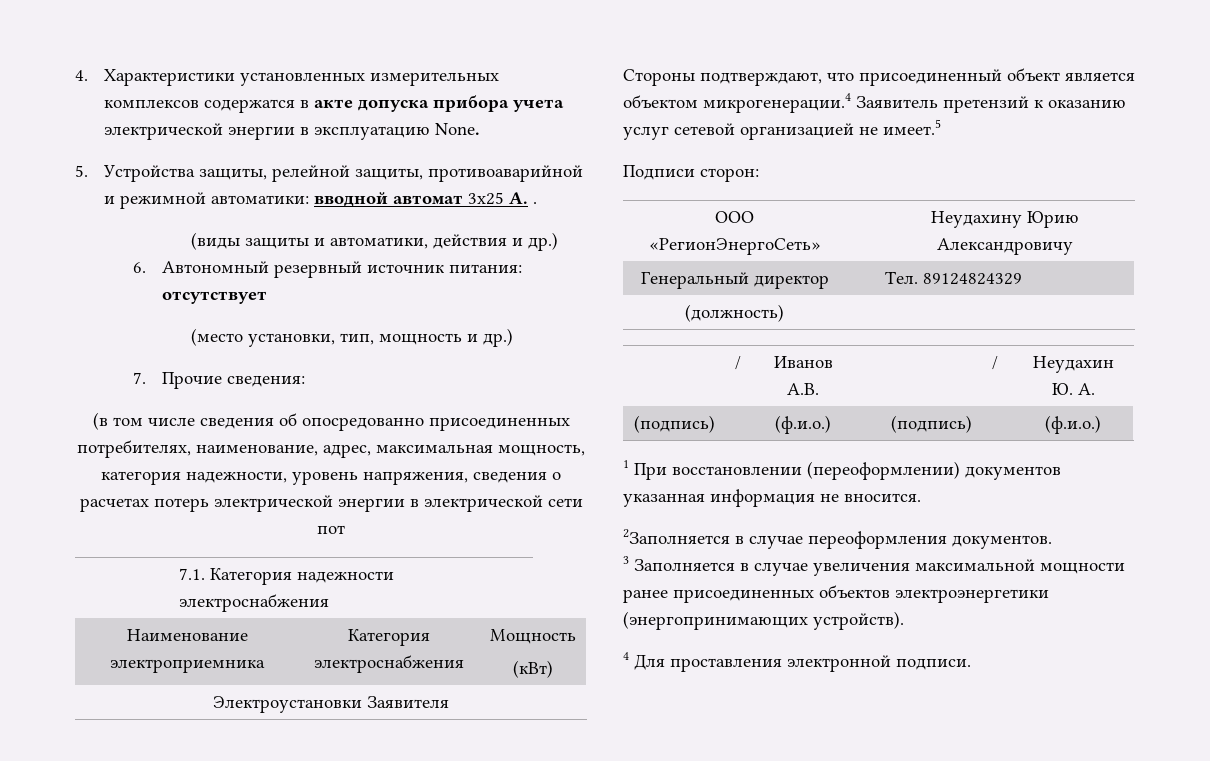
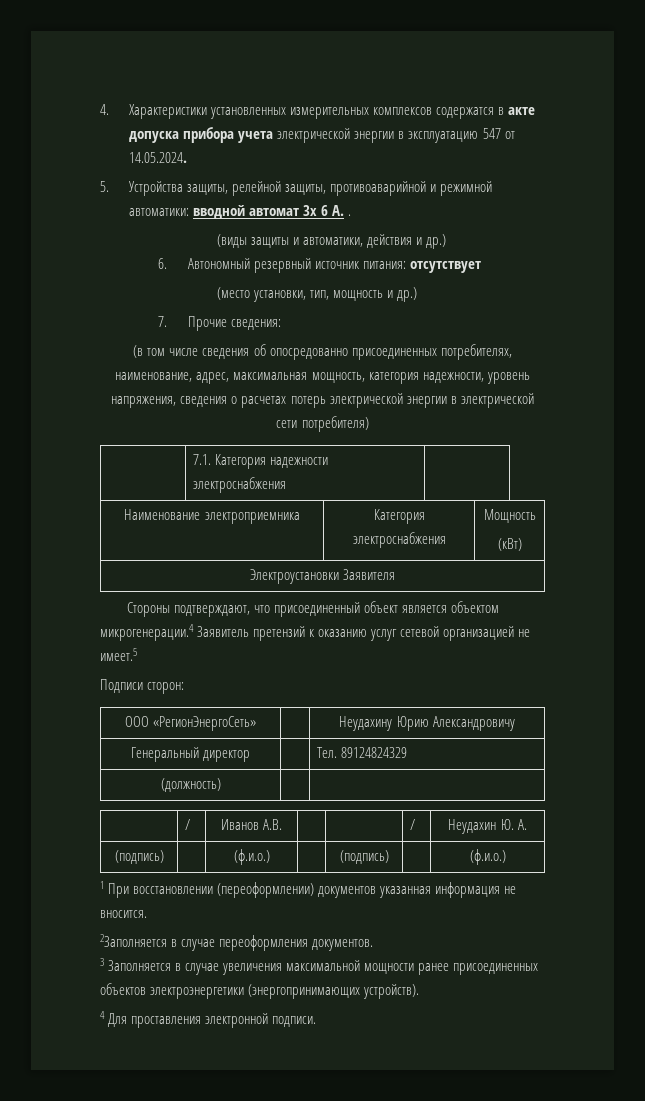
- 4. Характеристики установленных измерительных комплексов содержатся в акте допуска прибора учета электрической энергии в эксплуатацию None.
+ 4. Характеристики установленных измерительных комплексов содержатся в акте допуска прибора учета электрической энергии в эксплуатацию 547 от 14.05.2024.
- 5. Устройства защиты, релейной защиты, противоаварийной и режимной автоматики: вводной автомат 3х25 А. .
+ 5. Устройства защиты, релейной защиты, противоаварийной и режимной автоматики: вводной автомат 3х 6 А. .
- (в том числе сведения об опосредованно присоединенных потребителях, наименование, адрес, максимальная мощность, категория надежности, уровень напряжения, сведения о расчетах потерь электрической энергии в электрической сети пот
+ (в том числе сведения об опосредованно присоединенных потребителях, наименование, адрес, максимальная мощность, категория надежности, уровень напряжения, сведения о расчетах потерь электрической энергии в электрической сети потребителя)

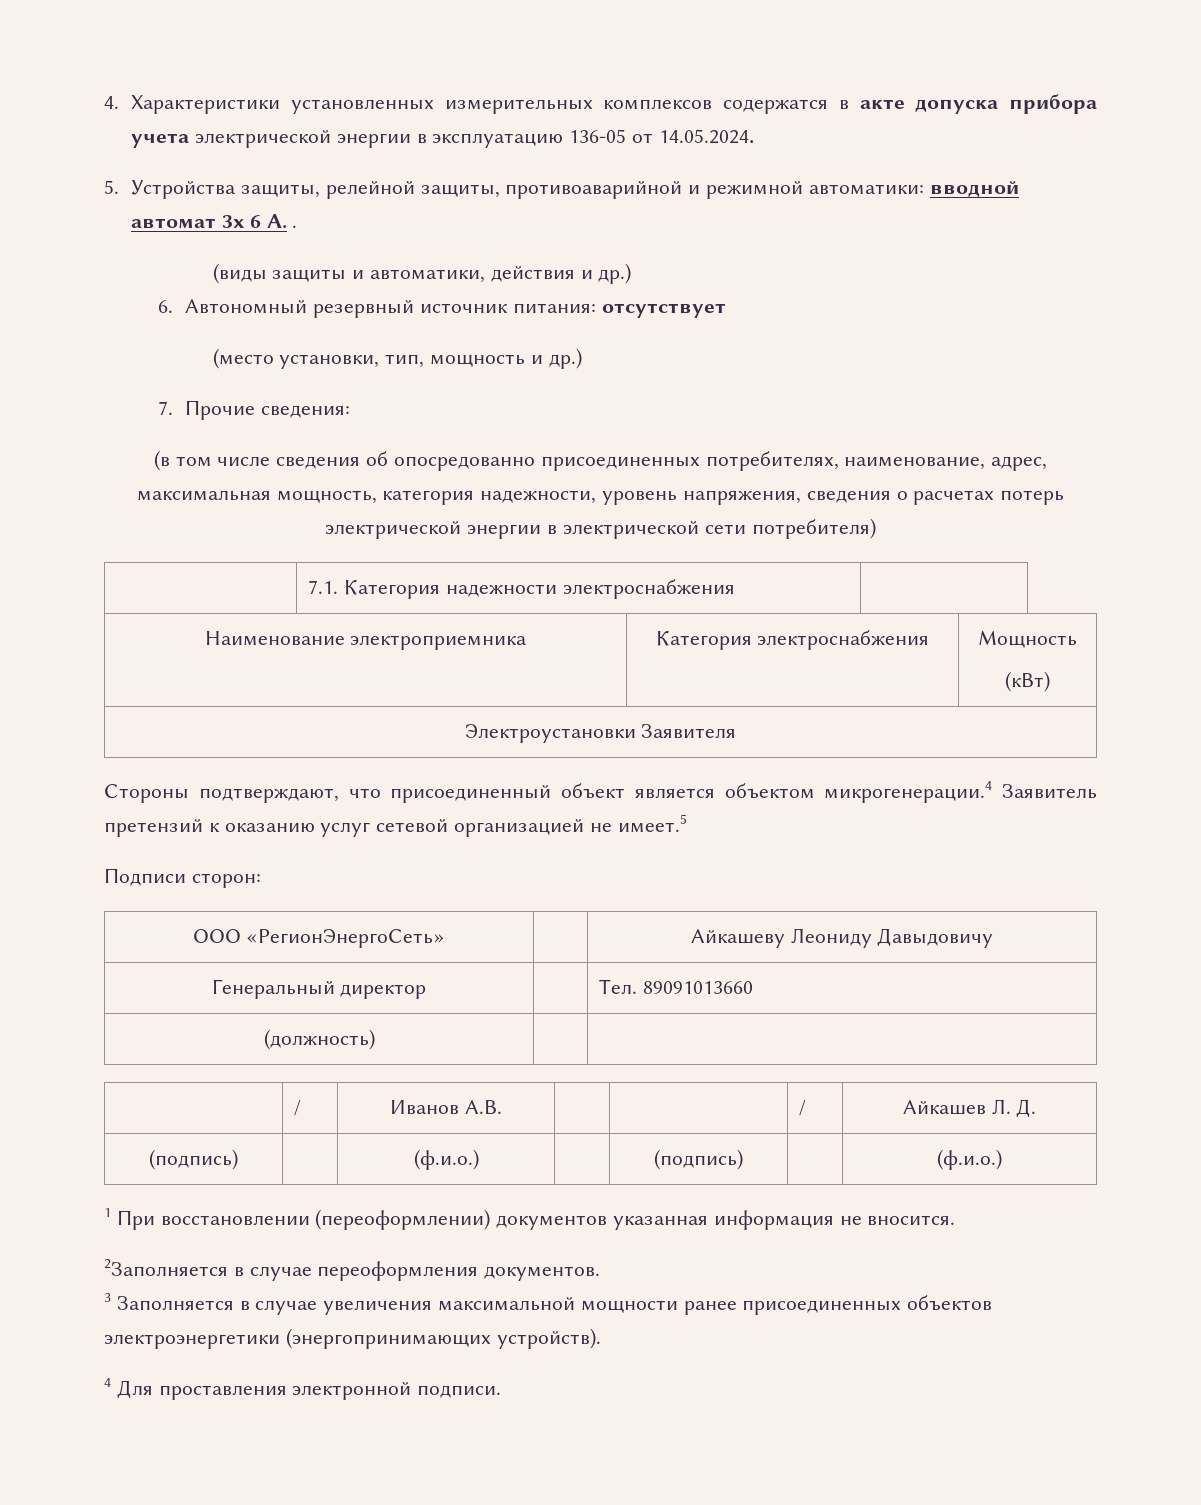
- 4. Характеристики установленных измерительных комплексов содержатся в акте допуска прибора учета электрической энергии в эксплуатацию 547 от 14.05.2024.
+ 4. Характеристики установленных измерительных комплексов содержатся в акте допуска прибора учета электрической энергии в эксплуатацию 136-05 от 14.05.2024.
- ООО «РегионЭнергоСеть» | | Неудахину Юрию Александровичу
+ ООО «РегионЭнергоСеть» | | Айкашеву Леониду Давыдовичу
- Генеральный директор | | Тел. 89124824329
+ Генеральный директор | | Тел. 89091013660
- | / | Иванов А.В. | | | / | Неудахин Ю. А.
+ | / | Иванов А.В. | | | / | Айкашев Л. Д.

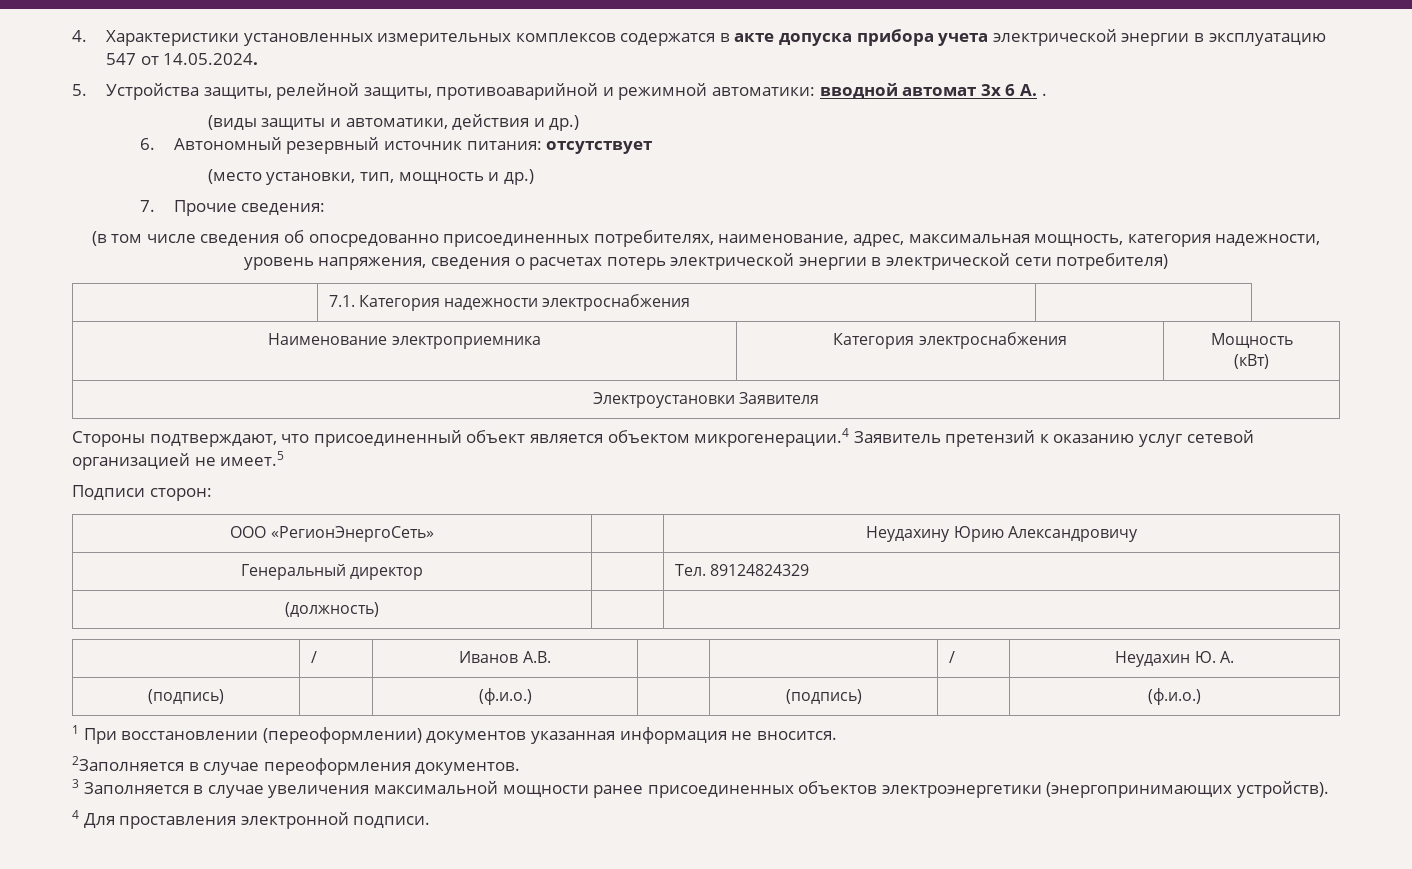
- 4. Характеристики установленных измерительных комплексов содержатся в акте допуска прибора учета электрической энергии в эксплуатацию 136-05 от 14.05.2024.
+ 4. Характеристики установленных измерительных комплексов содержатся в акте допуска прибора учета электрической энергии в эксплуатацию 547 от 14.05.2024.
- ООО «РегионЭнергоСеть» | | Айкашеву Леониду Давыдовичу
+ ООО «РегионЭнергоСеть» | | Неудахину Юрию Александровичу
- Генеральный директор | | Тел. 89091013660
+ Генеральный директор | | Тел. 89124824329
- | / | Иванов А.В. | | | / | Айкашев Л. Д.
+ | / | Иванов А.В. | | | / | Неудахин Ю. А.

